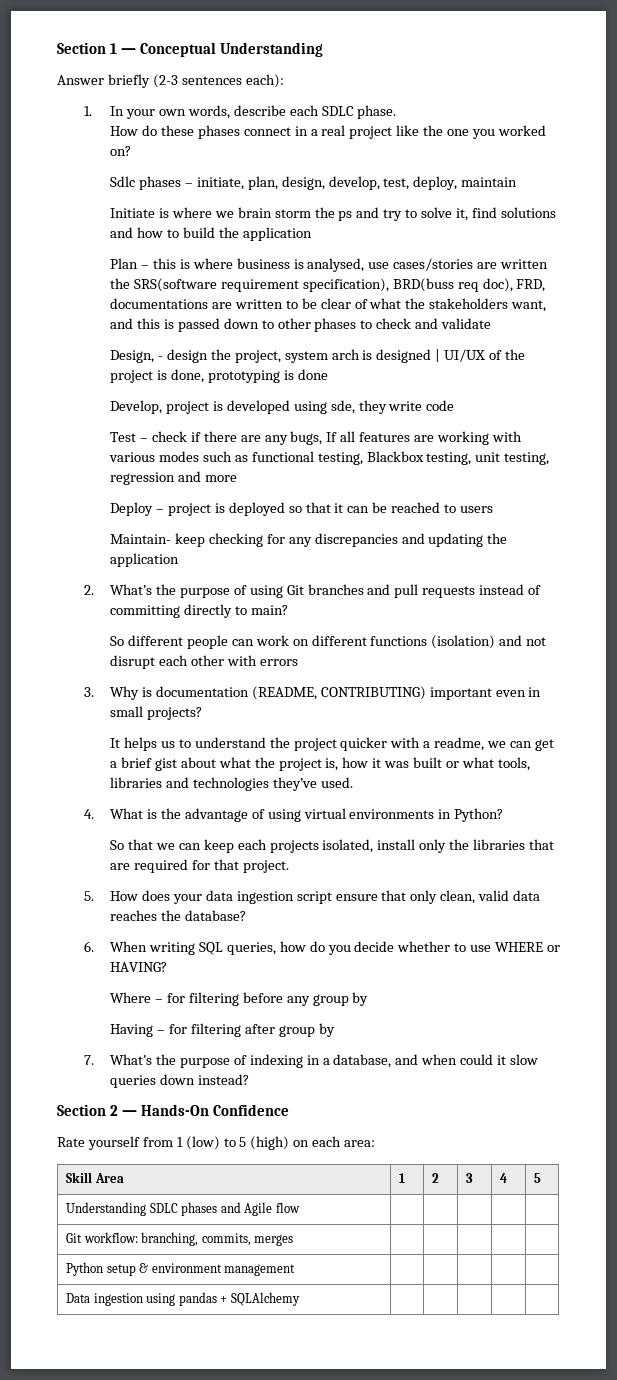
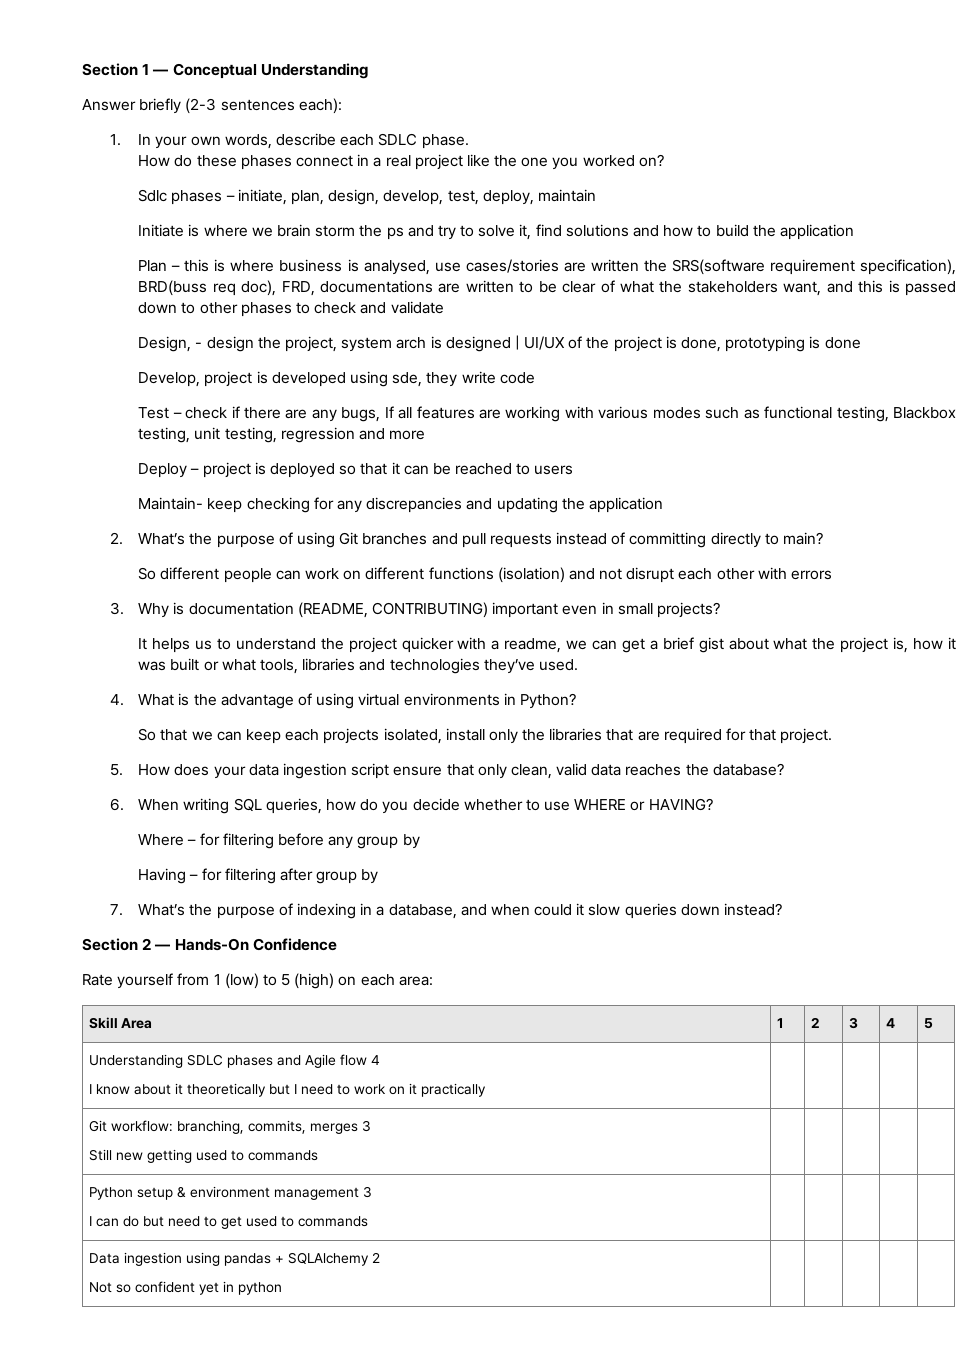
- Understanding SDLC phases and Agile flow | | | | |
+ Understanding SDLC phases and Agile flow 4
+ I know about it theoretically but I need to work on it practically | | | | |
- Git workflow: branching, commits, merges | | | | |
+ Git workflow: branching, commits, merges 3
+ Still new getting used to commands | | | | |
- Python setup & environment management | | | | |
+ Python setup & environment management 3
+ I can do but need to get used to commands | | | | |
- Data ingestion using pandas + SQLAlchemy | | | | |
+ Data ingestion using pandas + SQLAlchemy 2
+ Not so confident yet in python | | | | |

